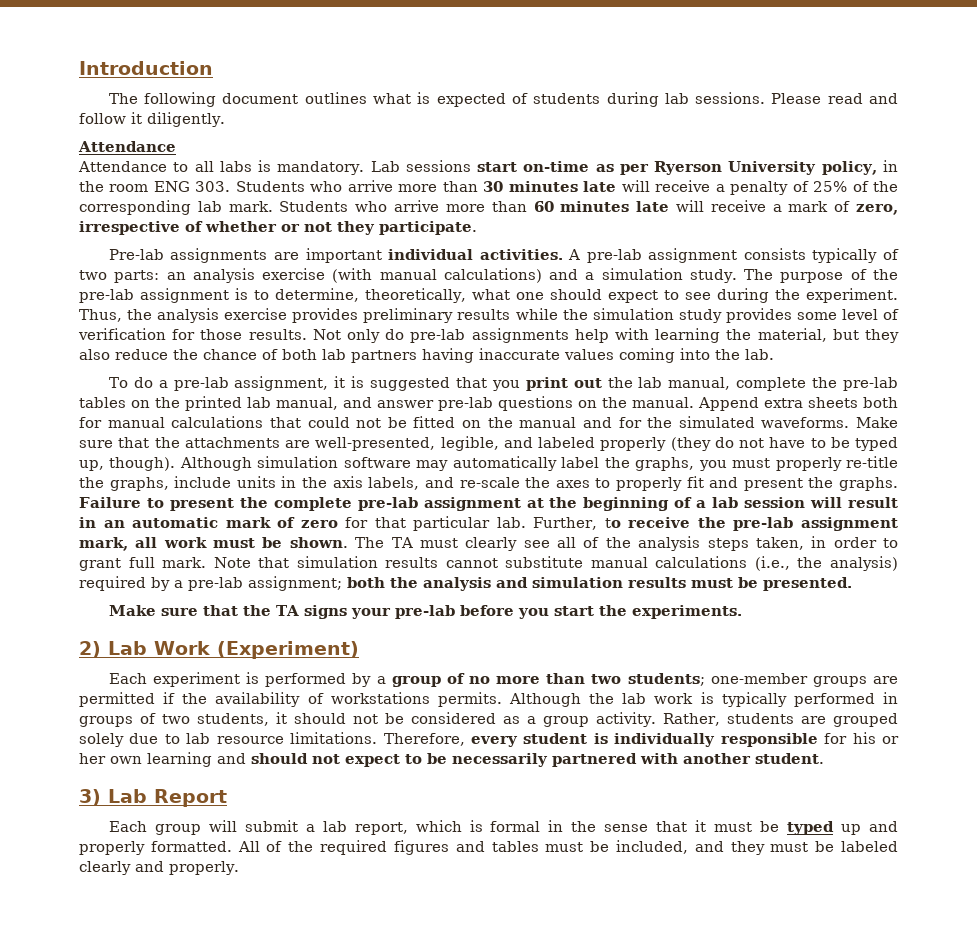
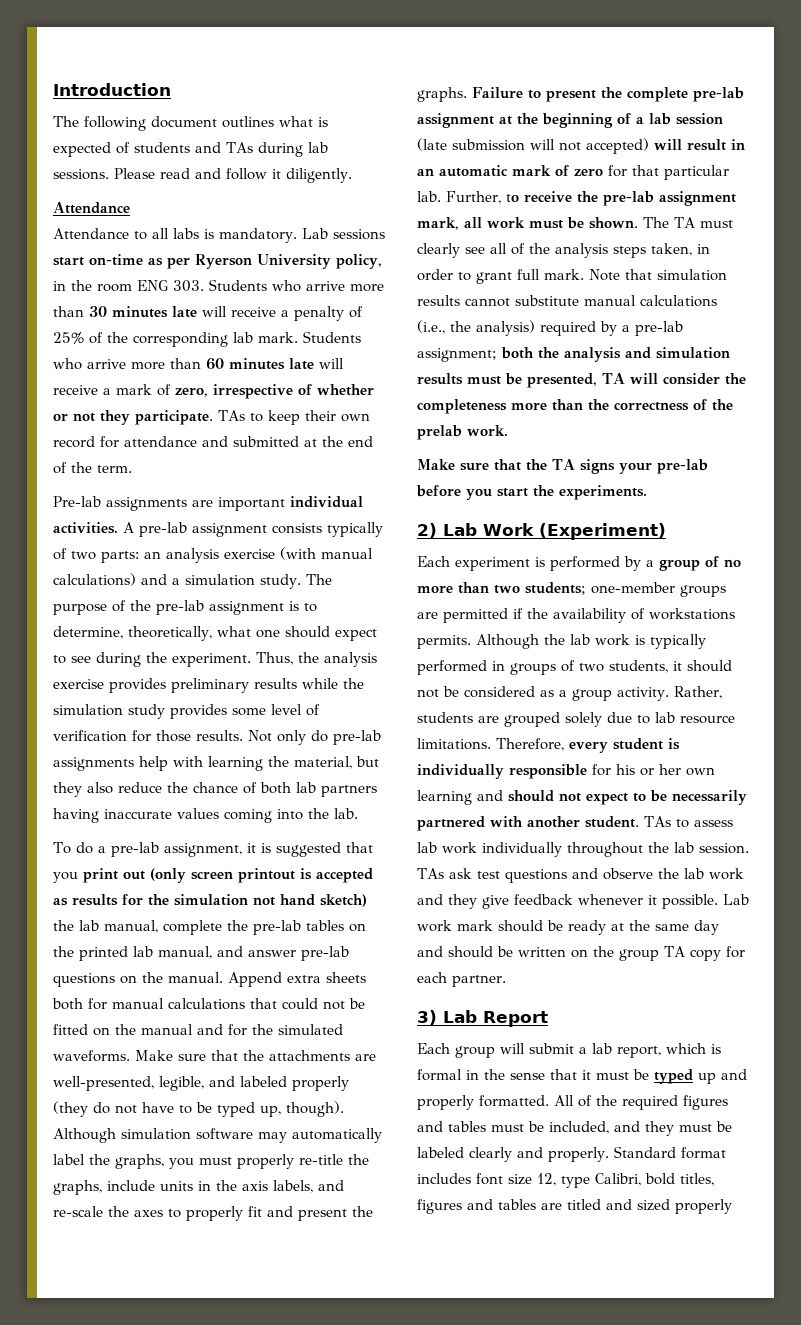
- The following document outlines what is expected of students during lab sessions.
+ The following document outlines what is expected of students and TAs during lab sessions.
+ TAs to keep their own record for attendance and submitted at the end of the term.
- To do a pre-lab assignment, it is suggested that you print out the lab manual, complete the pre-lab tables on the printed lab manual, and answer pre-lab questions on the manual.
+ To do a pre-lab assignment, it is suggested that you print out (only screen printout is accepted as results for the simulation not hand sketch) the lab manual, complete the pre-lab tables on the printed lab manual, and answer pre-lab questions on the manual.
- Failure to present the complete pre-lab assignment at the beginning of a lab session will result in an automatic mark of zero for that particular lab.
+ Failure to present the complete pre-lab assignment at the beginning of a lab session (late submission will not accepted) will result in an automatic mark of zero for that particular lab.
- Note that simulation results cannot substitute manual calculations (i.e., the analysis) required by a pre-lab assignment; both the analysis and simulation results must be presented.
+ Note that simulation results cannot substitute manual calculations (i.e., the analysis) required by a pre-lab assignment; both the analysis and simulation results must be presented, TA will consider the completeness more than the correctness of the prelab work.
+ TAs to assess lab work individually throughout the lab session. TAs ask test questions and observe the lab work and they give feedback whenever it possible. Lab work mark should be ready at the same day and should be written on the group TA copy for each partner.
+ Standard format includes font size 12, type Calibri, bold titles, figures and tables are titled and sized properly

